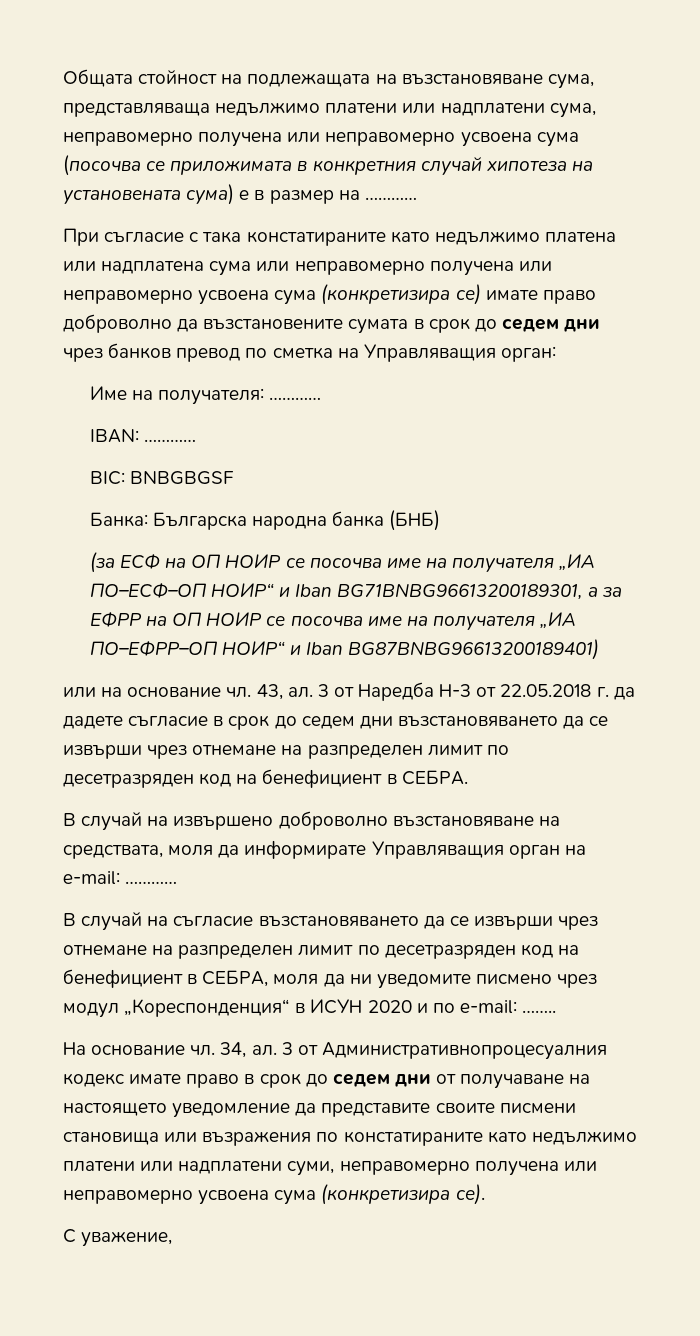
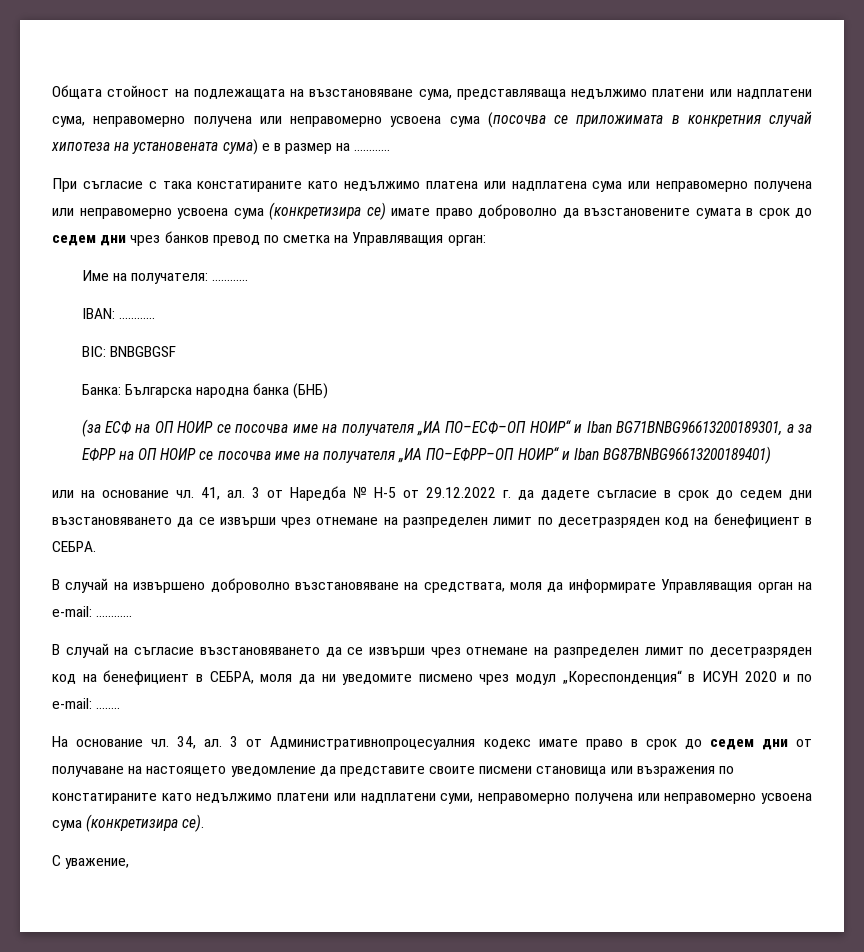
- 43, ал.
+ 41, ал.
- 3 от Наредба Н-3 от 22.05.2018 г. да дадете съгласие в срок до седем дни възстановяването да се извърши чрез отнемане на разпределен лимит по десетразряден код на бенефициент в СЕБРА.
+ 3 от Наредба № Н-5 от 29.12.2022 г. да дадете съгласие в срок до седем дни възстановяването да се извърши чрез отнемане на разпределен лимит по десетразряден код на бенефициент в СЕБРА.

